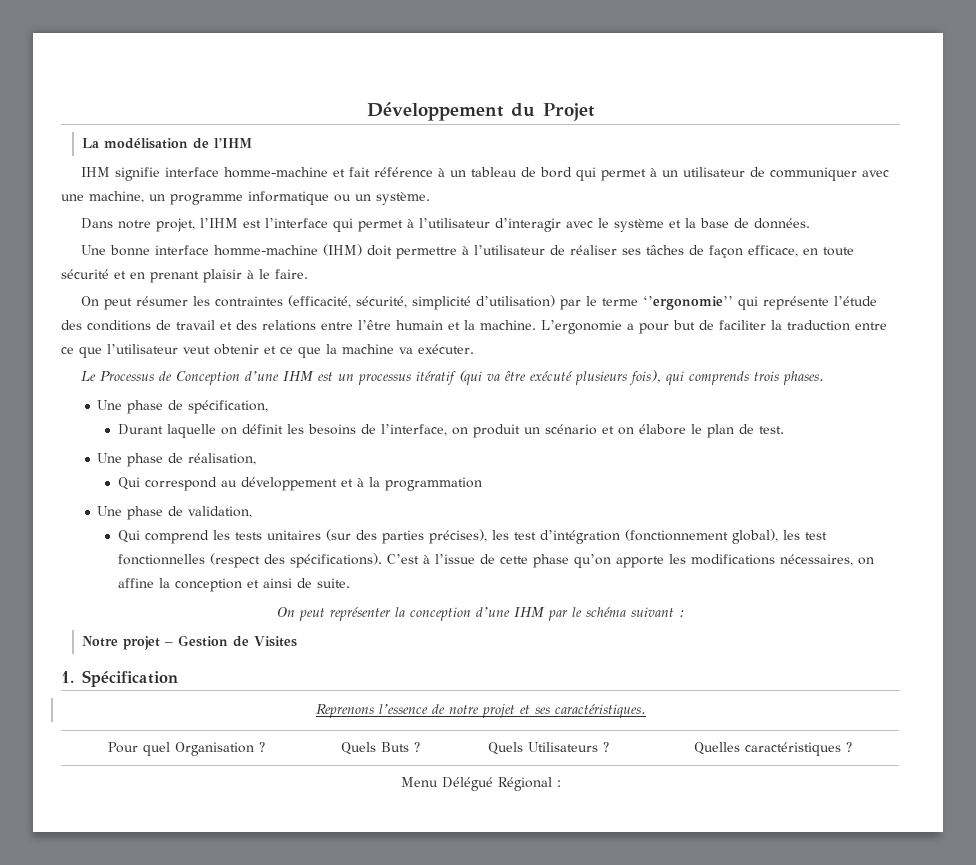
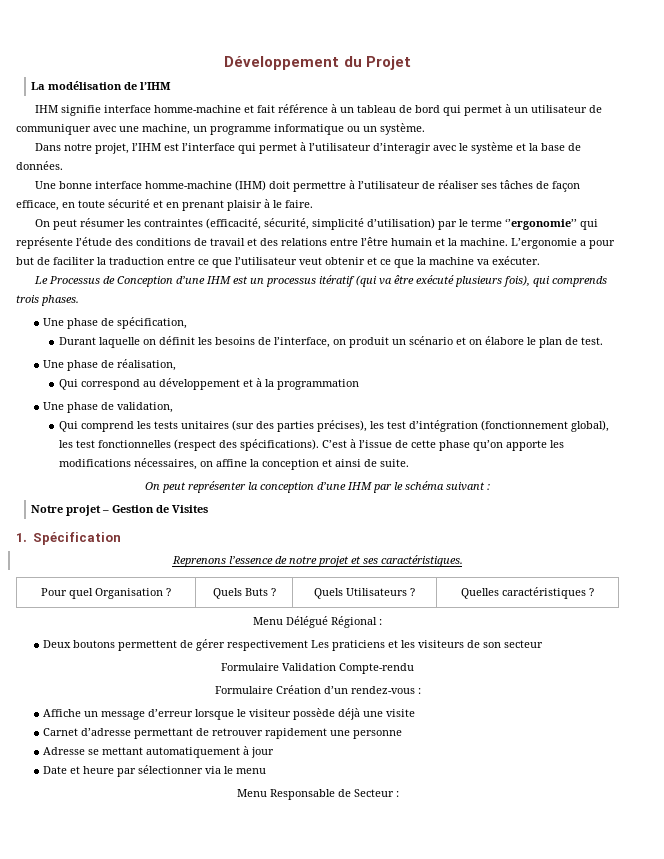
+ Deux boutons permettent de gérer respectivement Les praticiens et les visiteurs de son secteur
+ Formulaire Validation Compte-rendu
+ Formulaire Création d’un rendez-vous :
+ Affiche un message d’erreur lorsque le visiteur possède déjà une visite
+ Carnet d’adresse permettant de retrouver rapidement une personne
+ Adresse se mettant automatiquement à jour
+ Date et heure par sélectionner via le menu
+ Menu Responsable de Secteur :

